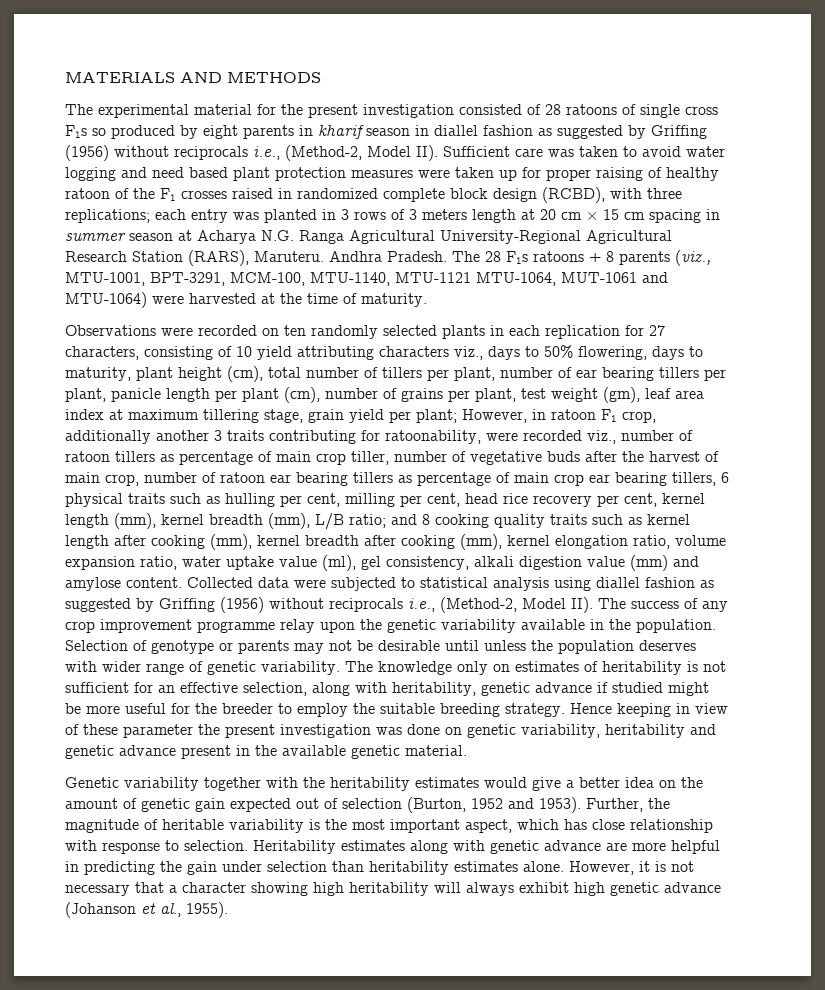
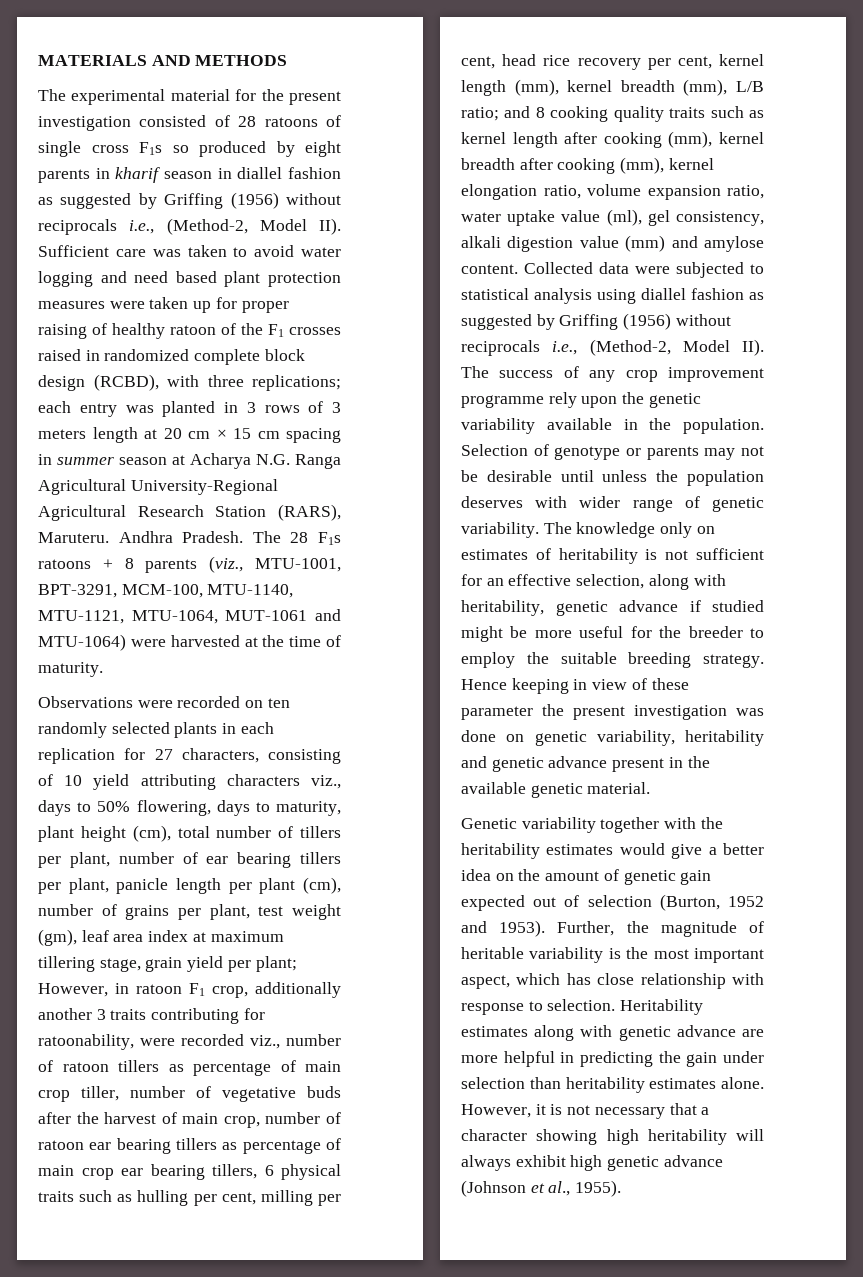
- The 28 F1s ratoons + 8 parents (viz., MTU-1001, BPT-3291, MCM-100, MTU-1140, MTU-1121 MTU-1064, MUT-1061 and MTU-1064) were harvested at the time of maturity.
+ The 28 F1s ratoons + 8 parents (viz., MTU-1001, BPT-3291, MCM-100, MTU-1140, MTU-1121, MTU-1064, MUT-1061 and MTU-1064) were harvested at the time of maturity.
- Collected data were subjected to statistical analysis using diallel fashion as suggested by Griffing (1956) without reciprocals i.e., (Method-2, Model II). The success of any crop improvement programme relay upon the genetic variability available in the population.
+ Collected data were subjected to statistical analysis using diallel fashion as suggested by Griffing (1956) without reciprocals i.e., (Method-2, Model II). The success of any crop improvement programme rely upon the genetic variability available in the population.
- However, it is not necessary that a character showing high heritability will always exhibit high genetic advance (Johanson et al., 1955).
+ However, it is not necessary that a character showing high heritability will always exhibit high genetic advance (Johnson et al., 1955).

